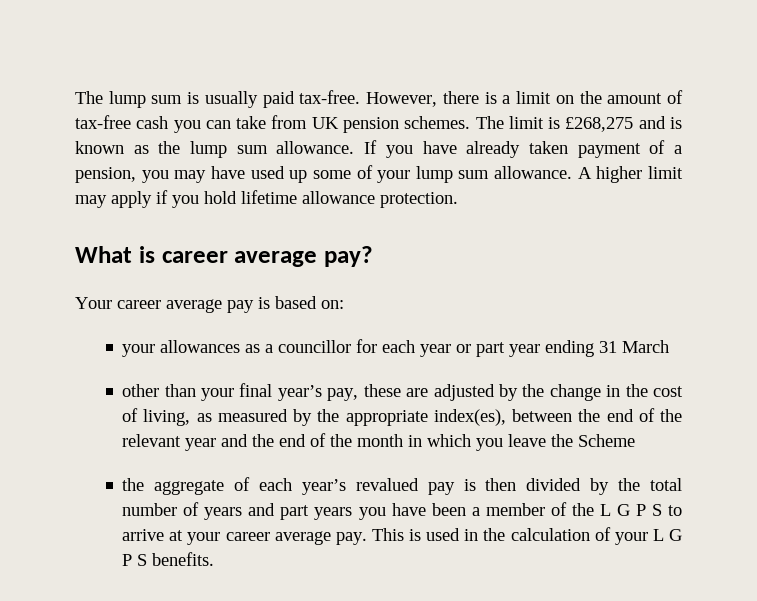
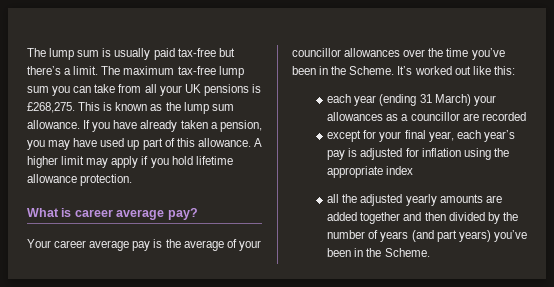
- The lump sum is usually paid tax-free. However, there is a limit on the amount of tax-free cash you can take from UK pension schemes. The limit is £268,275 and is known as the lump sum allowance.
+ The lump sum is usually paid tax-free but there’s a limit. The maximum tax-free lump sum you can take from all your UK pensions is £268,275. This is known as the lump sum allowance.
- If you have already taken payment of a pension, you may have used up some of your lump sum allowance.
+ If you have already taken a pension, you may have used up part of this allowance.
- Your career average pay is based on:
- your allowances as a councillor for each year or part year ending 31 March
- other than your final year’s pay, these are adjusted by the change in the cost of living, as measured by the appropriate index(es), between the end of the relevant year and the end of the month in which you leave the Scheme
- the aggregate of each year’s revalued pay is then divided by the total number of years and part years you have been a member of the L G P S to arrive at your career average pay. This is used in the calculation of your L G P S benefits.
+ Your career average pay is the average of your councillor allowances over the time you’ve been in the Scheme. It’s worked out like this:
+ each year (ending 31 March) your allowances as a councillor are recorded
+ except for your final year, each year’s pay is adjusted for inflation using the appropriate index
+ all the adjusted yearly amounts are added together and then divided by the number of years (and part years) you’ve been in the Scheme.

